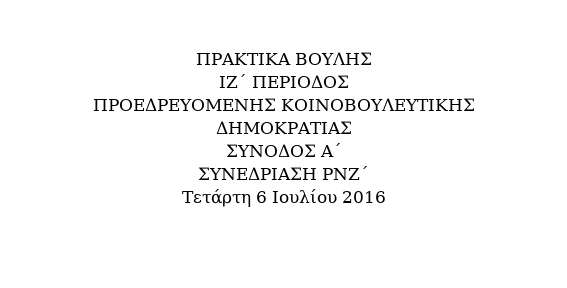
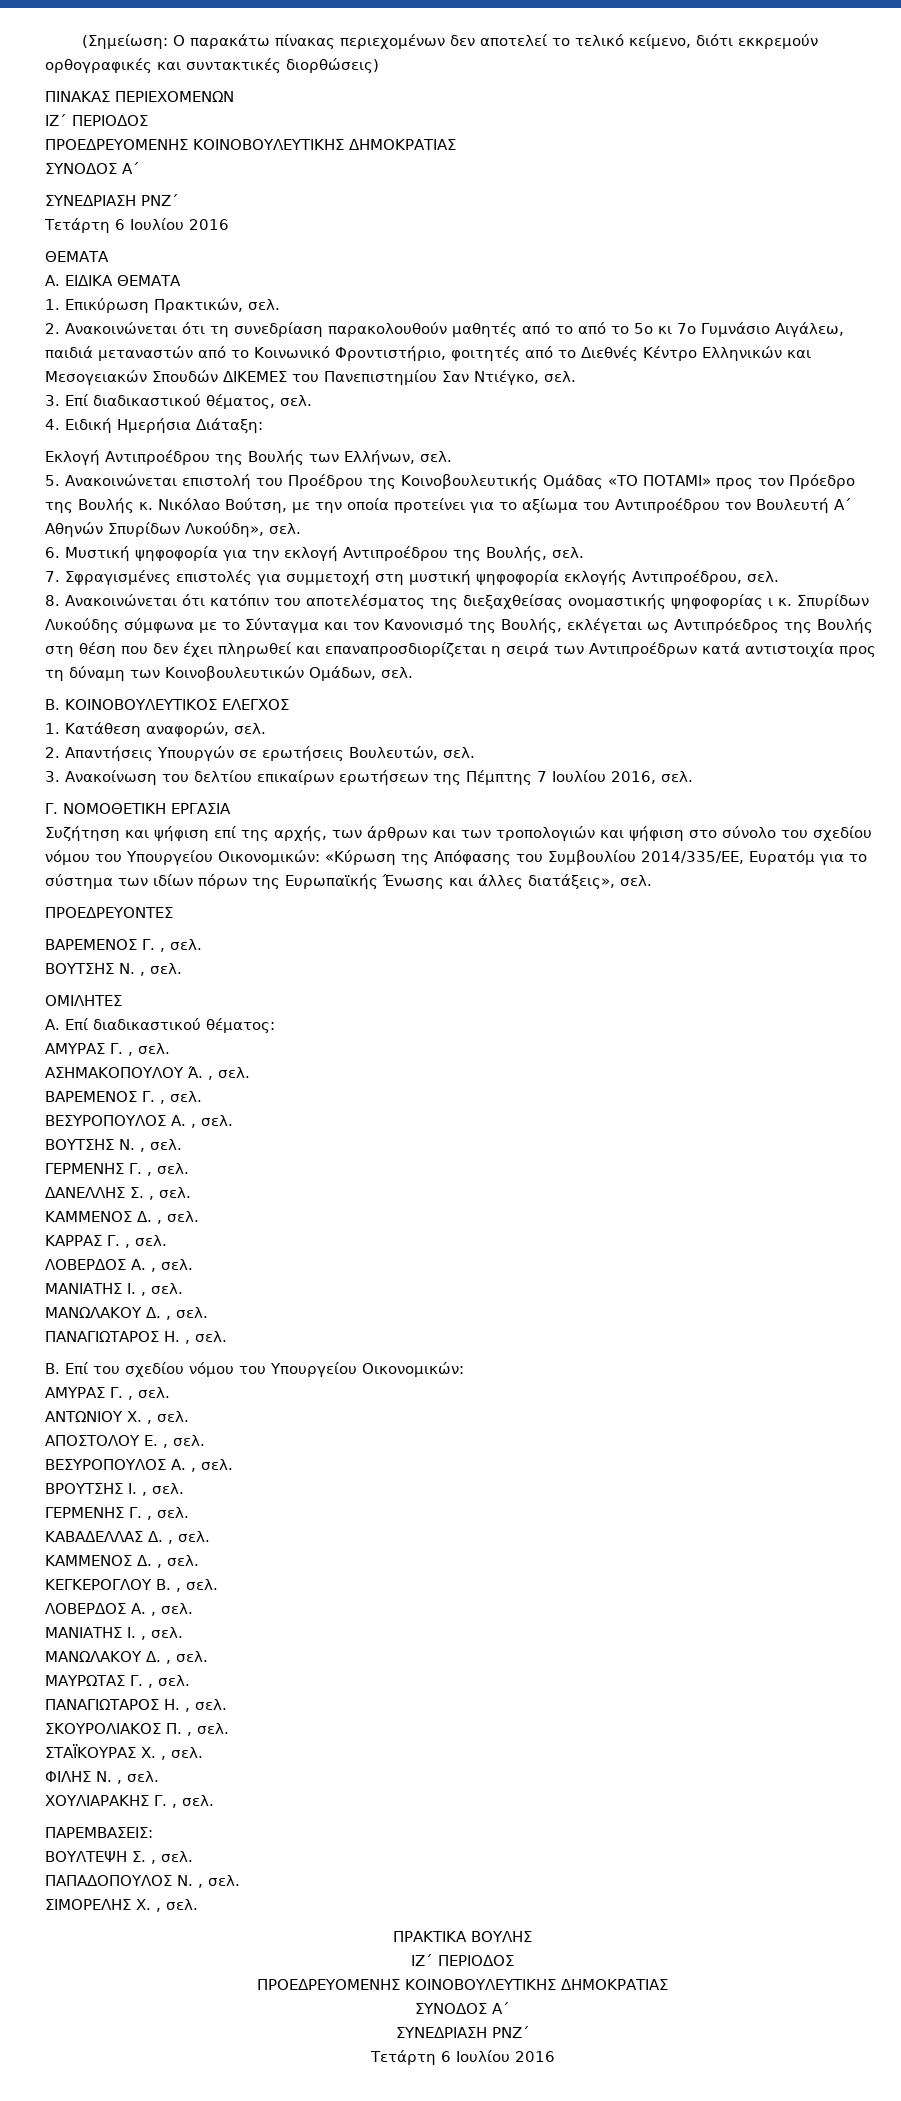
+ (Σημείωση: Ο παρακάτω πίνακας περιεχομένων δεν αποτελεί το τελικό κείμενο, διότι εκκρεμούν ορθογραφικές και συντακτικές διορθώσεις)
+ ΠΙΝΑΚΑΣ ΠΕΡΙΕΧΟΜΕΝΩΝ
+ ΙΖ΄ ΠΕΡΙΟΔΟΣ
+ ΠΡΟΕΔΡΕΥΟΜΕΝΗΣ ΚΟΙΝΟΒΟΥΛΕΥΤΙΚΗΣ ΔΗΜΟΚΡΑΤΙΑΣ
+ ΣΥΝΟΔΟΣ Α΄
+ ΣΥΝΕΔΡΙΑΣΗ ΡΝΖ΄
+ Τετάρτη 6 Ιουλίου 2016
+ ΘΕΜΑΤΑ
+ Α. ΕΙΔΙΚΑ ΘΕΜΑΤΑ
+ 1. Επικύρωση Πρακτικών, σελ.
+ 2. Ανακοινώνεται ότι τη συνεδρίαση παρακολουθούν μαθητές από το από το 5ο κι 7ο Γυμνάσιο Αιγάλεω, παιδιά μεταναστών από το Κοινωνικό Φροντιστήριο, φοιτητές από το Διεθνές Κέντρο Ελληνικών και Μεσογειακών Σπουδών ΔΙΚΕΜΕΣ του Πανεπιστημίου Σαν Ντιέγκο, σελ.
+ 3. Επί διαδικαστικού θέματος, σελ.
+ 4. Ειδική Ημερήσια Διάταξη:
+ Εκλογή Αντιπροέδρου της Βουλής των Ελλήνων, σελ.
+ 5. Ανακοινώνεται επιστολή του Προέδρου της Κοινοβουλευτικής Ομάδας «ΤΟ ΠΟΤΑΜΙ» προς τον Πρόεδρο της Βουλής κ. Νικόλαο Βούτση, με την οποία προτείνει για το αξίωμα του Αντιπροέδρου τον Βουλευτή Α΄ Αθηνών Σπυρίδων Λυκούδη», σελ.
+ 6. Μυστική ψηφοφορία για την εκλογή Αντιπροέδρου της Βουλής, σελ.
+ 7. Σφραγισμένες επιστολές για συμμετοχή στη μυστική ψηφοφορία εκλογής Αντιπροέδρου, σελ.
+ 8. Ανακοινώνεται ότι κατόπιν του αποτελέσματος της διεξαχθείσας ονομαστικής ψηφοφορίας ι κ. Σπυρίδων Λυκούδης σύμφωνα με το Σύνταγμα και τον Κανονισμό της Βουλής, εκλέγεται ως Αντιπρόεδρος της Βουλής στη θέση που δεν έχει πληρωθεί και επαναπροσδιορίζεται η σειρά των Αντιπροέδρων κατά αντιστοιχία προς τη δύναμη των Κοινοβουλευτικών Ομάδων, σελ.
+ Β. ΚΟΙΝΟΒΟΥΛΕΥΤΙΚΟΣ ΕΛΕΓΧΟΣ
+ 1. Κατάθεση αναφορών, σελ.
+ 2. Απαντήσεις Υπουργών σε ερωτήσεις Βουλευτών, σελ.
+ 3. Ανακοίνωση του δελτίου επικαίρων ερωτήσεων της Πέμπτης 7 Ιουλίου 2016, σελ.
+ Γ. ΝΟΜΟΘΕΤΙΚΗ ΕΡΓΑΣΙΑ
+ Συζήτηση και ψήφιση επί της αρχής, των άρθρων και των τροπολογιών και ψήφιση στο σύνολο του σχεδίου νόμου του Υπουργείου Οικονομικών: «Κύρωση της Απόφασης του Συμβουλίου 2014/335/ΕΕ, Ευρατόμ για το σύστημα των ιδίων πόρων της Ευρωπαϊκής Ένωσης και άλλες διατάξεις», σελ.
+ ΠΡΟΕΔΡΕΥΟΝΤΕΣ
+ ΒΑΡΕΜΕΝΟΣ Γ. , σελ.
+ ΒΟΥΤΣΗΣ Ν. , σελ.
+ ΟΜΙΛΗΤΕΣ
+ Α. Επί διαδικαστικού θέματος:
+ ΑΜΥΡΑΣ Γ. , σελ.
+ ΑΣΗΜΑΚΟΠΟΥΛΟΥ Ά. , σελ.
+ ΒΑΡΕΜΕΝΟΣ Γ. , σελ.
+ ΒΕΣΥΡΟΠΟΥΛΟΣ Α. , σελ.
+ ΒΟΥΤΣΗΣ Ν. , σελ.
+ ΓΕΡΜΕΝΗΣ Γ. , σελ.
+ ΔΑΝΕΛΛΗΣ Σ. , σελ.
+ ΚΑΜΜΕΝΟΣ Δ. , σελ.
+ ΚΑΡΡΑΣ Γ. , σελ.
+ ΛΟΒΕΡΔΟΣ Α. , σελ.
+ ΜΑΝΙΑΤΗΣ Ι. , σελ.
+ ΜΑΝΩΛΑΚΟΥ Δ. , σελ.
+ ΠΑΝΑΓΙΩΤΑΡΟΣ Η. , σελ.
+ Β. Επί του σχεδίου νόμου του Υπουργείου Οικονομικών:
+ ΑΜΥΡΑΣ Γ. , σελ.
+ ΑΝΤΩΝΙΟΥ Χ. , σελ.
+ ΑΠΟΣΤΟΛΟΥ Ε. , σελ.
+ ΒΕΣΥΡΟΠΟΥΛΟΣ Α. , σελ.
+ ΒΡΟΥΤΣΗΣ Ι. , σελ.
+ ΓΕΡΜΕΝΗΣ Γ. , σελ.
+ ΚΑΒΑΔΕΛΛΑΣ Δ. , σελ.
+ ΚΑΜΜΕΝΟΣ Δ. , σελ.
+ ΚΕΓΚΕΡΟΓΛΟΥ Β. , σελ.
+ ΛΟΒΕΡΔΟΣ Α. , σελ.
+ ΜΑΝΙΑΤΗΣ Ι. , σελ.
+ ΜΑΝΩΛΑΚΟΥ Δ. , σελ.
+ ΜΑΥΡΩΤΑΣ Γ. , σελ.
+ ΠΑΝΑΓΙΩΤΑΡΟΣ Η. , σελ.
+ ΣΚΟΥΡΟΛΙΑΚΟΣ Π. , σελ.
+ ΣΤΑΪΚΟΥΡΑΣ Χ. , σελ.
+ ΦΙΛΗΣ Ν. , σελ.
+ ΧΟΥΛΙΑΡΑΚΗΣ Γ. , σελ.
+ ΠΑΡΕΜΒΑΣΕΙΣ:
+ ΒΟΥΛΤΕΨΗ Σ. , σελ.
+ ΠΑΠΑΔΟΠΟΥΛΟΣ Ν. , σελ.
+ ΣΙΜΟΡΕΛΗΣ Χ. , σελ.

